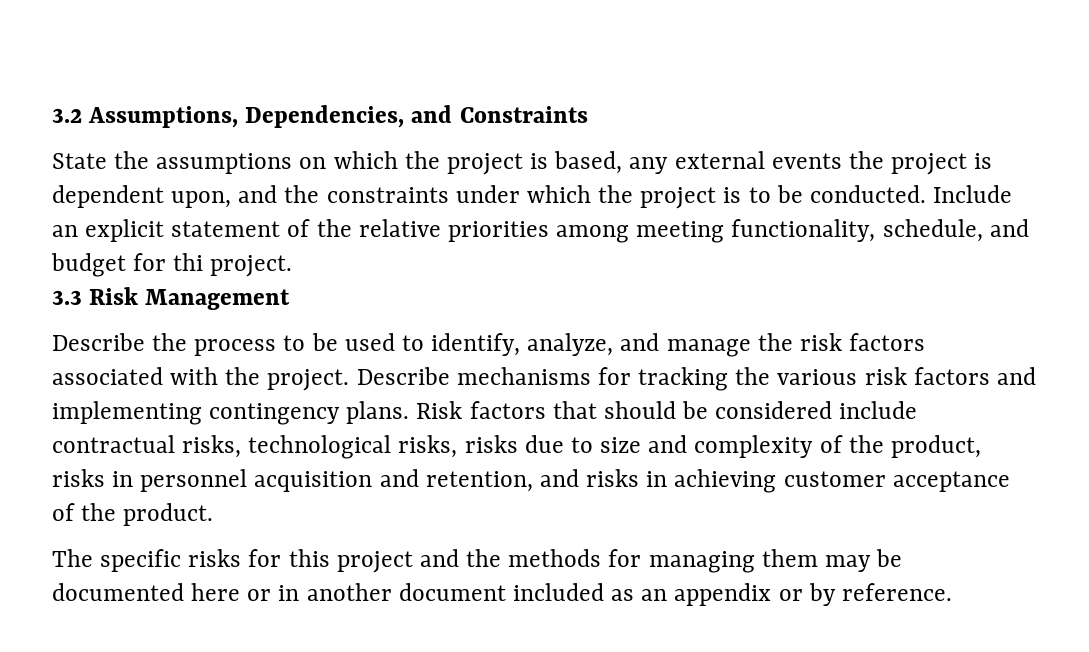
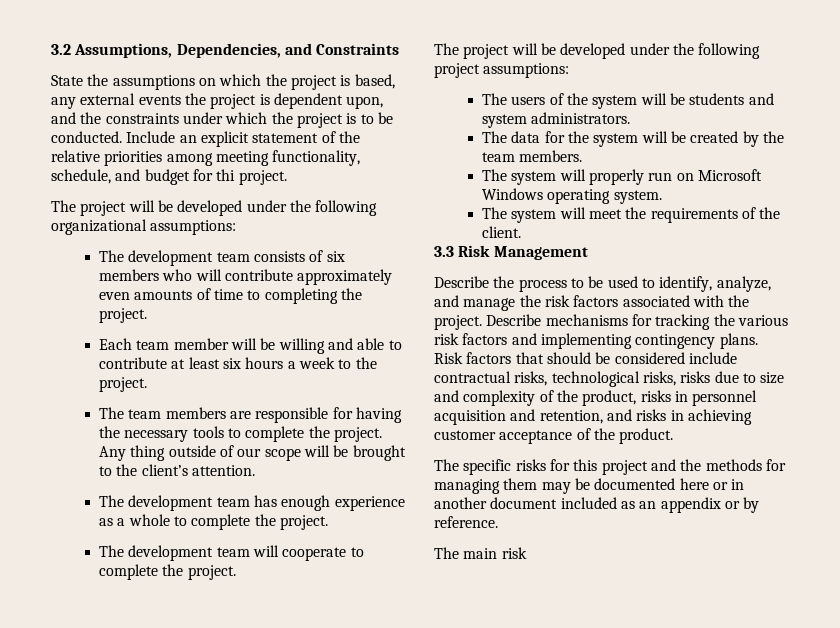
+ The project will be developed under the following organizational assumptions:
+ The development team consists of six members who will contribute approximately even amounts of time to completing the project.
+ Each team member will be willing and able to contribute at least six hours a week to the project.
+ The team members are responsible for having the necessary tools to complete the project. Any thing outside of our scope will be brought to the client’s attention.
+ The development team has enough experience as a whole to complete the project.
+ The development team will cooperate to complete the project.
+ The project will be developed under the following project assumptions:
+ The users of the system will be students and system administrators.
+ The data for the system will be created by the team members.
+ The system will properly run on Microsoft Windows operating system.
+ The system will meet the requirements of the client.
+ The main risk

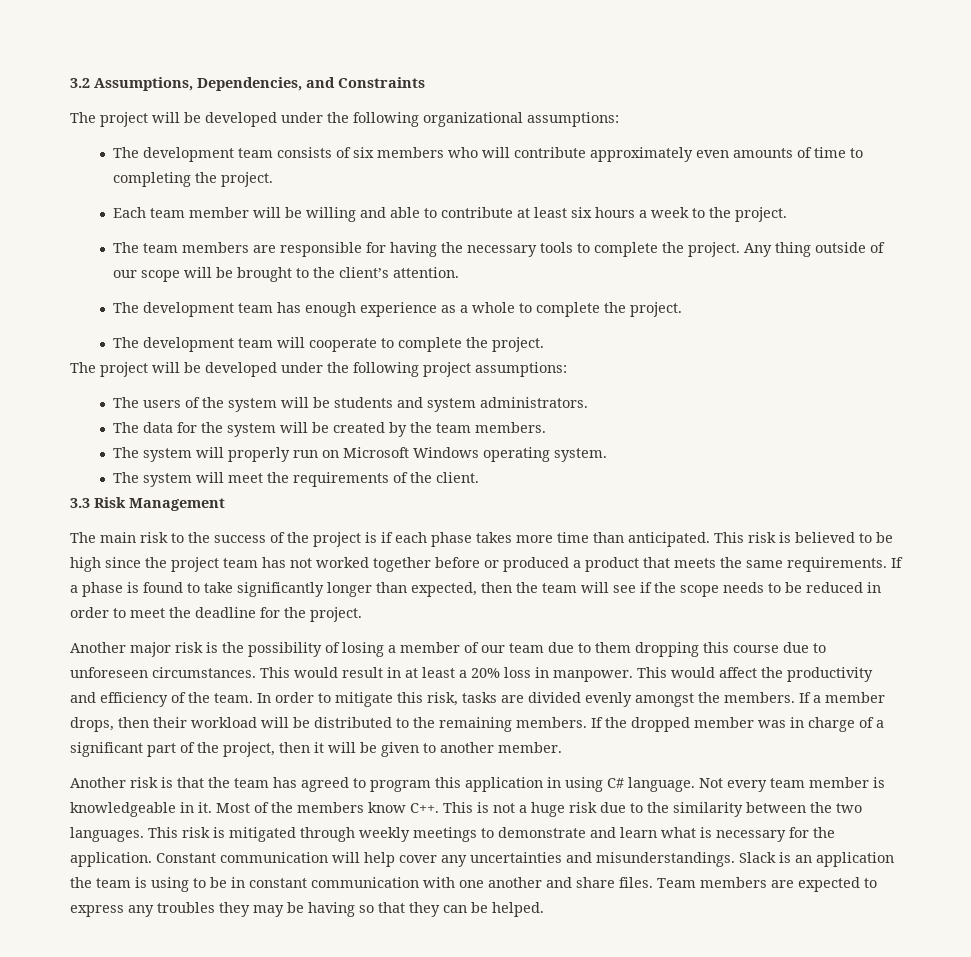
- State the assumptions on which the project is based, any external events the project is dependent upon, and the constraints under which the project is to be conducted. Include an explicit statement of the relative priorities among meeting functionality, schedule, and budget for thi project.
- Describe the process to be used to identify, analyze, and manage the risk factors associated with the project. Describe mechanisms for tracking the various risk factors and implementing contingency plans. Risk factors that should be considered include contractual risks, technological risks, risks due to size and complexity of the product, risks in personnel acquisition and retention, and risks in achieving customer acceptance of the product.
- The specific risks for this project and the methods for managing them may be documented here or in another document included as an appendix or by reference.
- The main risk
+ The main risk to the success of the project is if each phase takes more time than anticipated. This risk is believed to be high since the project team has not worked together before or produced a product that meets the same requirements. If a phase is found to take significantly longer than expected, then the team will see if the scope needs to be reduced in order to meet the deadline for the project.
+ Another major risk is the possibility of losing a member of our team due to them dropping this course due to unforeseen circumstances. This would result in at least a 20% loss in manpower. This would affect the productivity and efficiency of the team. In order to mitigate this risk, tasks are divided evenly amongst the members. If a member drops, then their workload will be distributed to the remaining members. If the dropped member was in charge of a significant part of the project, then it will be given to another member.
+ Another risk is that the team has agreed to program this application in using C# language. Not every team member is knowledgeable in it. Most of the members know C++. This is not a huge risk due to the similarity between the two languages. This risk is mitigated through weekly meetings to demonstrate and learn what is necessary for the application. Constant communication will help cover any uncertainties and misunderstandings. Slack is an application the team is using to be in constant communication with one another and share files. Team members are expected to express any troubles they may be having so that they can be helped.

